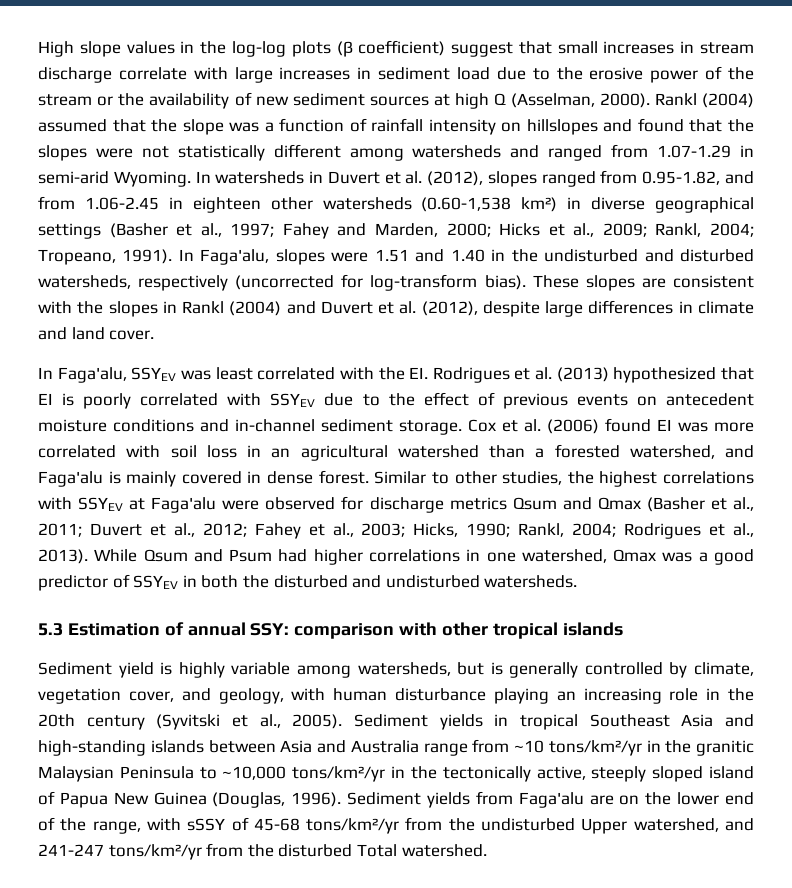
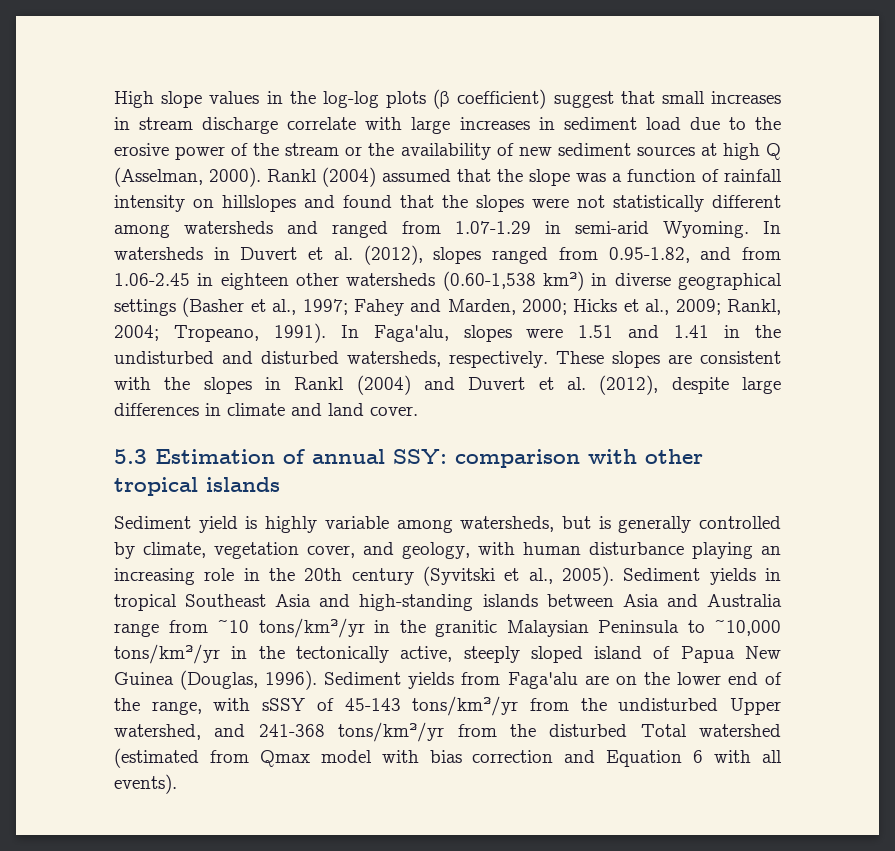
- In Faga'alu, slopes were 1.51 and 1.40 in the undisturbed and disturbed watersheds, respectively (uncorrected for log-transform bias).
+ In Faga'alu, slopes were 1.51 and 1.41 in the undisturbed and disturbed watersheds, respectively.
- In Faga'alu, SSYEV was least correlated with the EI. Rodrigues et al. (2013) hypothesized that EI is poorly correlated with SSYEV due to the effect of previous events on antecedent moisture conditions and in-channel sediment storage. Cox et al. (2006) found EI was more correlated with soil loss in an agricultural watershed than a forested watershed, and Faga'alu is mainly covered in dense forest. Similar to other studies, the highest correlations with SSYEV at Faga'alu were observed for discharge metrics Qsum and Qmax (Basher et al., 2011; Duvert et al., 2012; Fahey et al., 2003; Hicks, 1990; Rankl, 2004; Rodrigues et al., 2013). While Qsum and Psum had higher correlations in one watershed, Qmax was a good predictor of SSYEV in both the disturbed and undisturbed watersheds.
- Sediment yields from Faga'alu are on the lower end of the range, with sSSY of 45-68 tons/km²/yr from the undisturbed Upper watershed, and 241-247 tons/km²/yr from the disturbed Total watershed.
+ Sediment yields from Faga'alu are on the lower end of the range, with sSSY of 45-143 tons/km²/yr from the undisturbed Upper watershed, and 241-368 tons/km²/yr from the disturbed Total watershed (estimated from Qmax model with bias correction and Equation 6 with all events).

